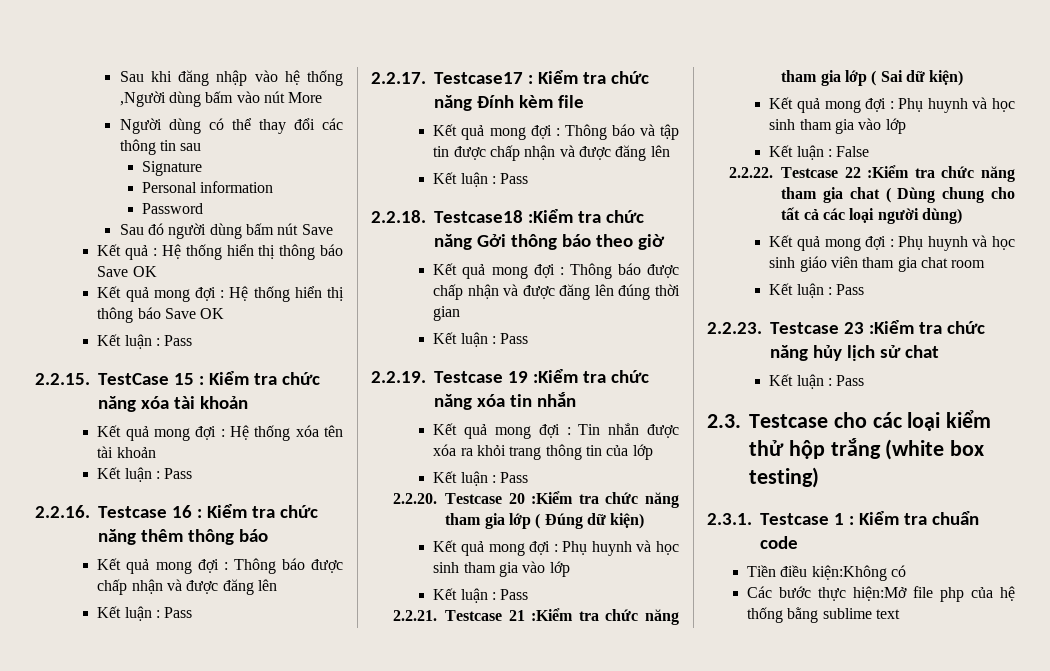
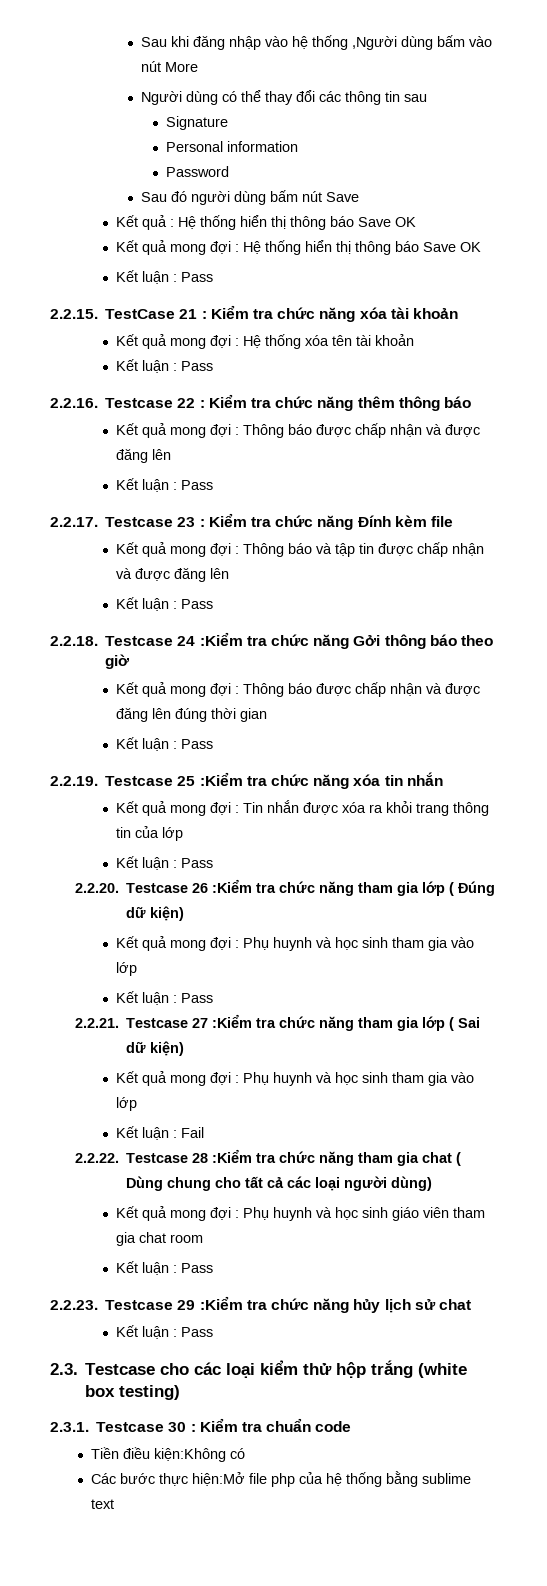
- 2.2.15. TestCase 15 : Kiểm tra chức năng xóa tài khoản
+ 2.2.15. TestCase 21 : Kiểm tra chức năng xóa tài khoản
- 2.2.16. Testcase 16 : Kiểm tra chức năng thêm thông báo
+ 2.2.16. Testcase 22 : Kiểm tra chức năng thêm thông báo
- 2.2.17. Testcase17 : Kiểm tra chức năng Đính kèm file
+ 2.2.17. Testcase 23 : Kiểm tra chức năng Đính kèm file
- 2.2.18. Testcase18 :Kiểm tra chức năng Gởi thông báo theo giờ
+ 2.2.18. Testcase 24 :Kiểm tra chức năng Gởi thông báo theo giờ
- 2.2.19. Testcase 19 :Kiểm tra chức năng xóa tin nhắn
+ 2.2.19. Testcase 25 :Kiểm tra chức năng xóa tin nhắn
- 2.2.20. Testcase 20 :Kiểm tra chức năng tham gia lớp ( Đúng dữ kiện)
+ 2.2.20. Testcase 26 :Kiểm tra chức năng tham gia lớp ( Đúng dữ kiện)
- 2.2.21. Testcase 21 :Kiểm tra chức năng tham gia lớp ( Sai dữ kiện)
+ 2.2.21. Testcase 27 :Kiểm tra chức năng tham gia lớp ( Sai dữ kiện)
- Kết luận : False
+ Kết luận : Fail
- 2.2.22. Testcase 22 :Kiểm tra chức năng tham gia chat ( Dùng chung cho tất cả các loại người dùng)
+ 2.2.22. Testcase 28 :Kiểm tra chức năng tham gia chat ( Dùng chung cho tất cả các loại người dùng)
- 2.2.23. Testcase 23 :Kiểm tra chức năng hủy lịch sử chat
+ 2.2.23. Testcase 29 :Kiểm tra chức năng hủy lịch sử chat
- 2.3.1. Testcase 1 : Kiểm tra chuẩn code
+ 2.3.1. Testcase 30 : Kiểm tra chuẩn code

